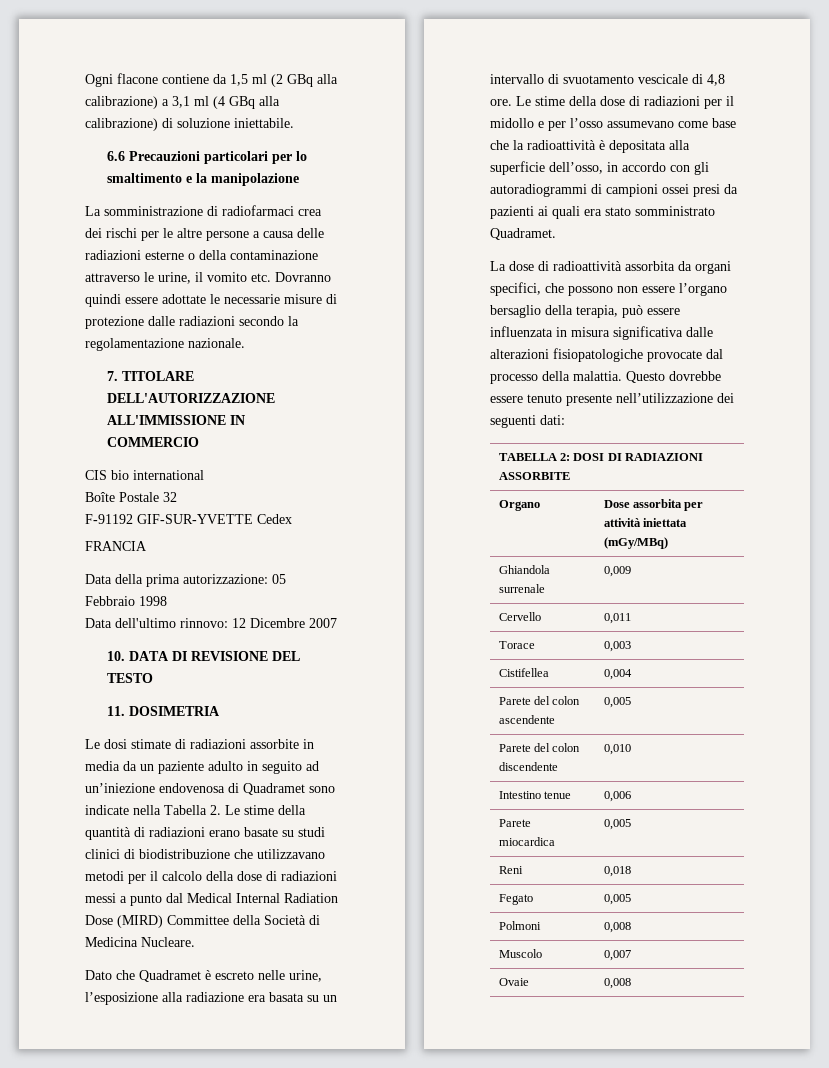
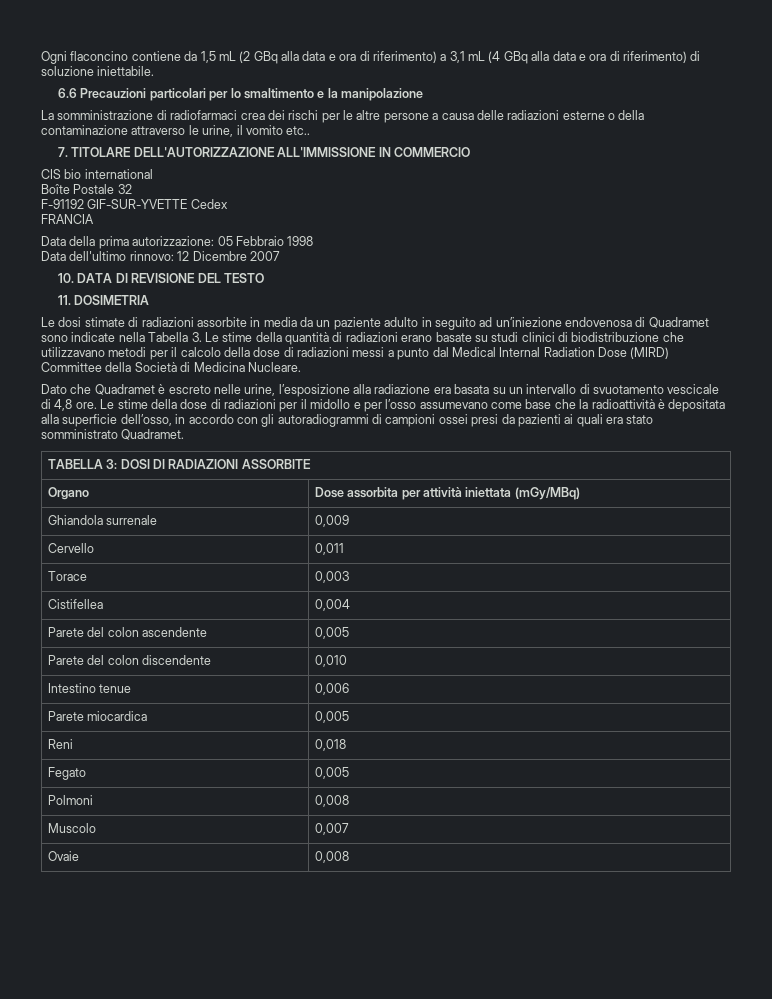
- Ogni flacone contiene da 1,5 ml (2 GBq alla calibrazione) a 3,1 ml (4 GBq alla calibrazione) di soluzione iniettabile.
+ Ogni flaconcino contiene da 1,5 mL (2 GBq alla data e ora di riferimento) a 3,1 mL (4 GBq alla data e ora di riferimento) di soluzione iniettabile.
- La somministrazione di radiofarmaci crea dei rischi per le altre persone a causa delle radiazioni esterne o della contaminazione attraverso le urine, il vomito etc. Dovranno quindi essere adottate le necessarie misure di protezione dalle radiazioni secondo la regolamentazione nazionale.
+ La somministrazione di radiofarmaci crea dei rischi per le altre persone a causa delle radiazioni esterne o della contaminazione attraverso le urine, il vomito etc..
- Le dosi stimate di radiazioni assorbite in media da un paziente adulto in seguito ad un’iniezione endovenosa di Quadramet sono indicate nella Tabella 2. Le stime della quantità di radiazioni erano basate su studi clinici di biodistribuzione che utilizzavano metodi per il calcolo della dose di radiazioni messi a punto dal Medical Internal Radiation Dose (MIRD) Committee della Società di Medicina Nucleare.
+ Le dosi stimate di radiazioni assorbite in media da un paziente adulto in seguito ad un’iniezione endovenosa di Quadramet sono indicate nella Tabella 3. Le stime della quantità di radiazioni erano basate su studi clinici di biodistribuzione che utilizzavano metodi per il calcolo della dose di radiazioni messi a punto dal Medical Internal Radiation Dose (MIRD) Committee della Società di Medicina Nucleare.
- La dose di radioattività assorbita da organi specifici, che possono non essere l’organo bersaglio della terapia, può essere influenzata in misura significativa dalle alterazioni fisiopatologiche provocate dal processo della malattia. Questo dovrebbe essere tenuto presente nell’utilizzazione dei seguenti dati:
- TABELLA 2: DOSI DI RADIAZIONI ASSORBITE
+ TABELLA 3: DOSI DI RADIAZIONI ASSORBITE

